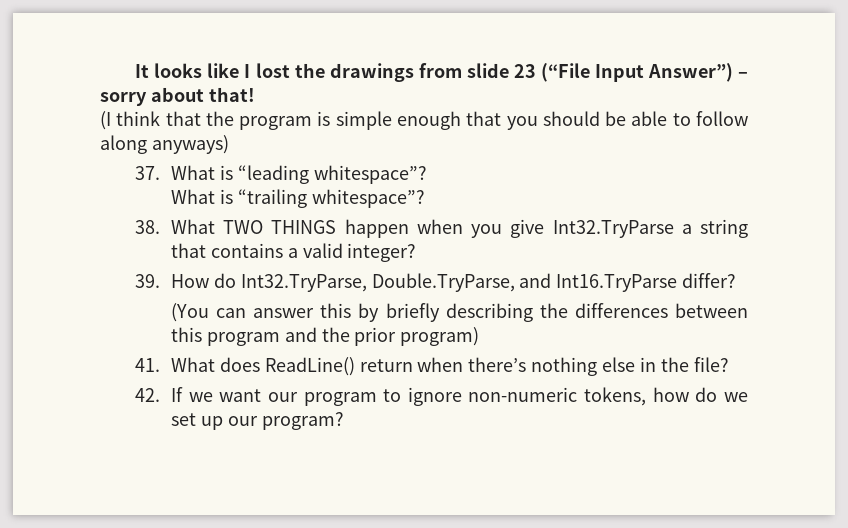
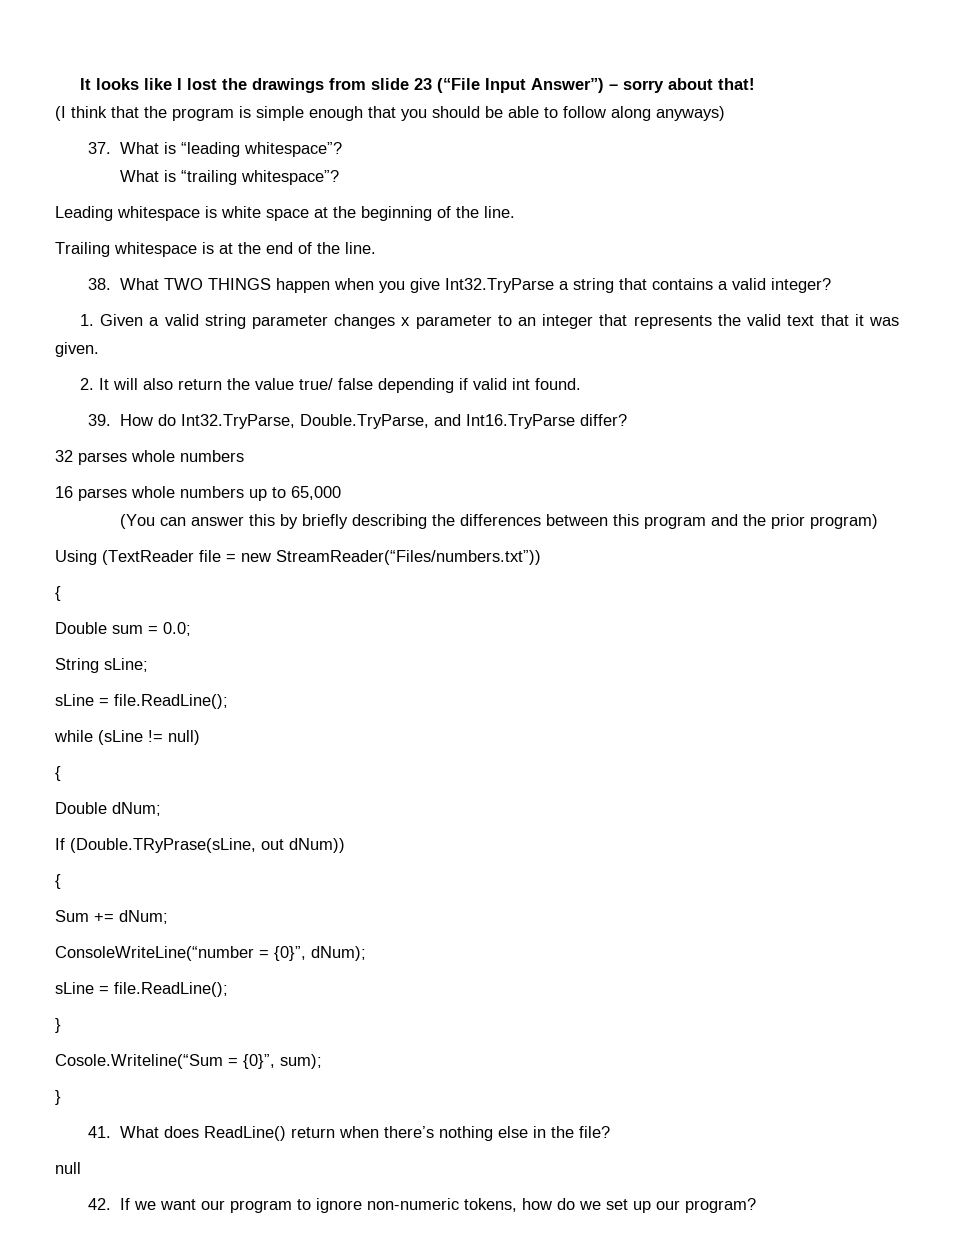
+ Leading whitespace is white space at the beginning of the line.
+ Trailing whitespace is at the end of the line.
+ 1. Given a valid string parameter changes x parameter to an integer that represents the valid text that it was given.
+ 2. It will also return the value true/ false depending if valid int found.
+ 32 parses whole numbers
+ 16 parses whole numbers up to 65,000
+ Using (TextReader file = new StreamReader(“Files/numbers.txt”))
+ {
+ Double sum = 0.0;
+ String sLine;
+ sLine = file.ReadLine();
+ while (sLine != null)
+ {
+ Double dNum;
+ If (Double.TRyPrase(sLine, out dNum))
+ {
+ Sum += dNum;
+ ConsoleWriteLine(“number = {0}”, dNum);
+ sLine = file.ReadLine();
+ }
+ Cosole.Writeline(“Sum = {0}”, sum);
+ }
+ null

